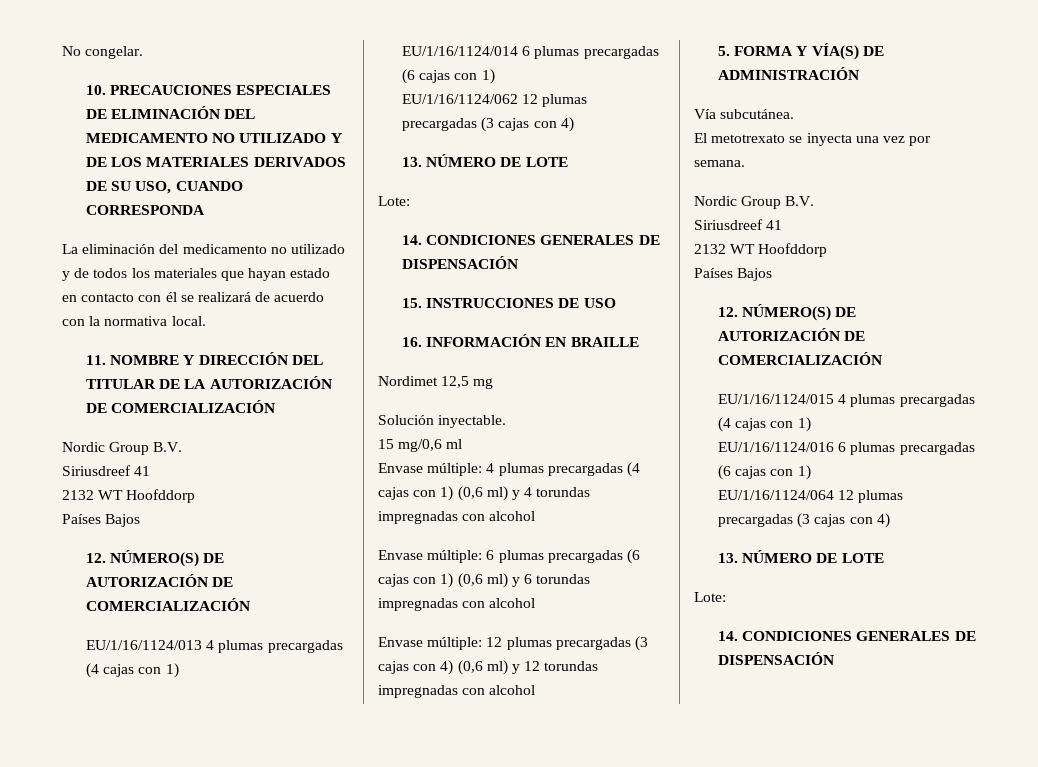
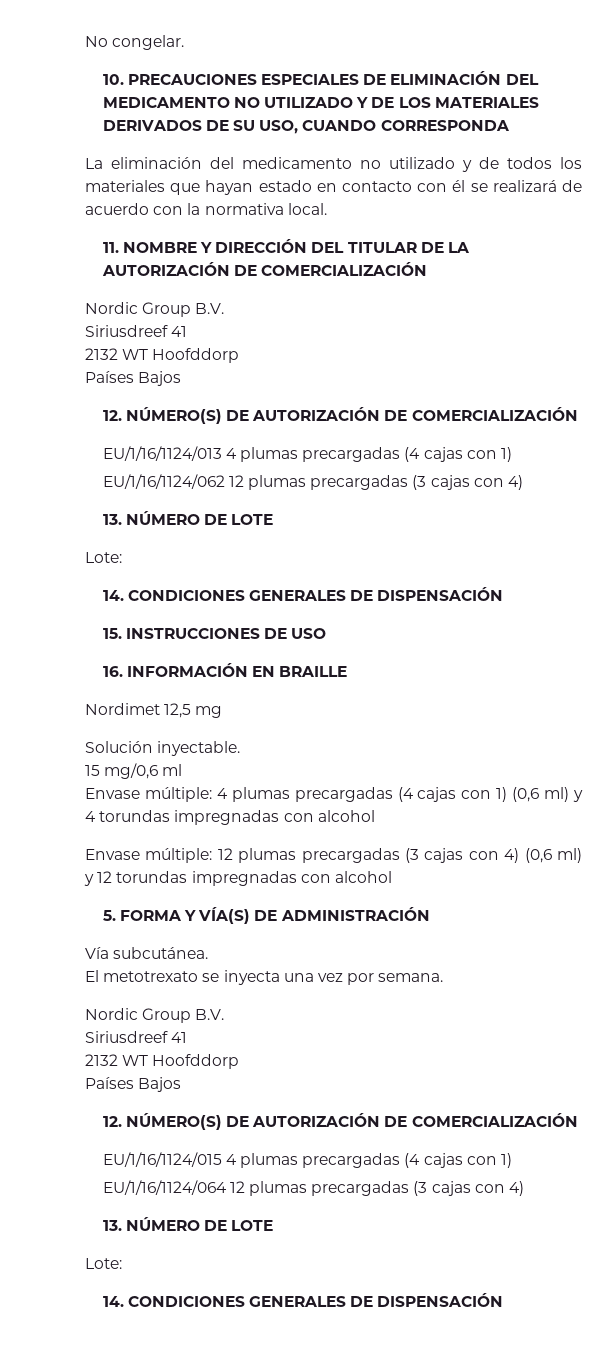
- EU/1/16/1124/014 6 plumas precargadas (6 cajas con 1)
- Envase múltiple: 6 plumas precargadas (6 cajas con 1) (0,6 ml) y 6 torundas impregnadas con alcohol
- EU/1/16/1124/016 6 plumas precargadas (6 cajas con 1)

